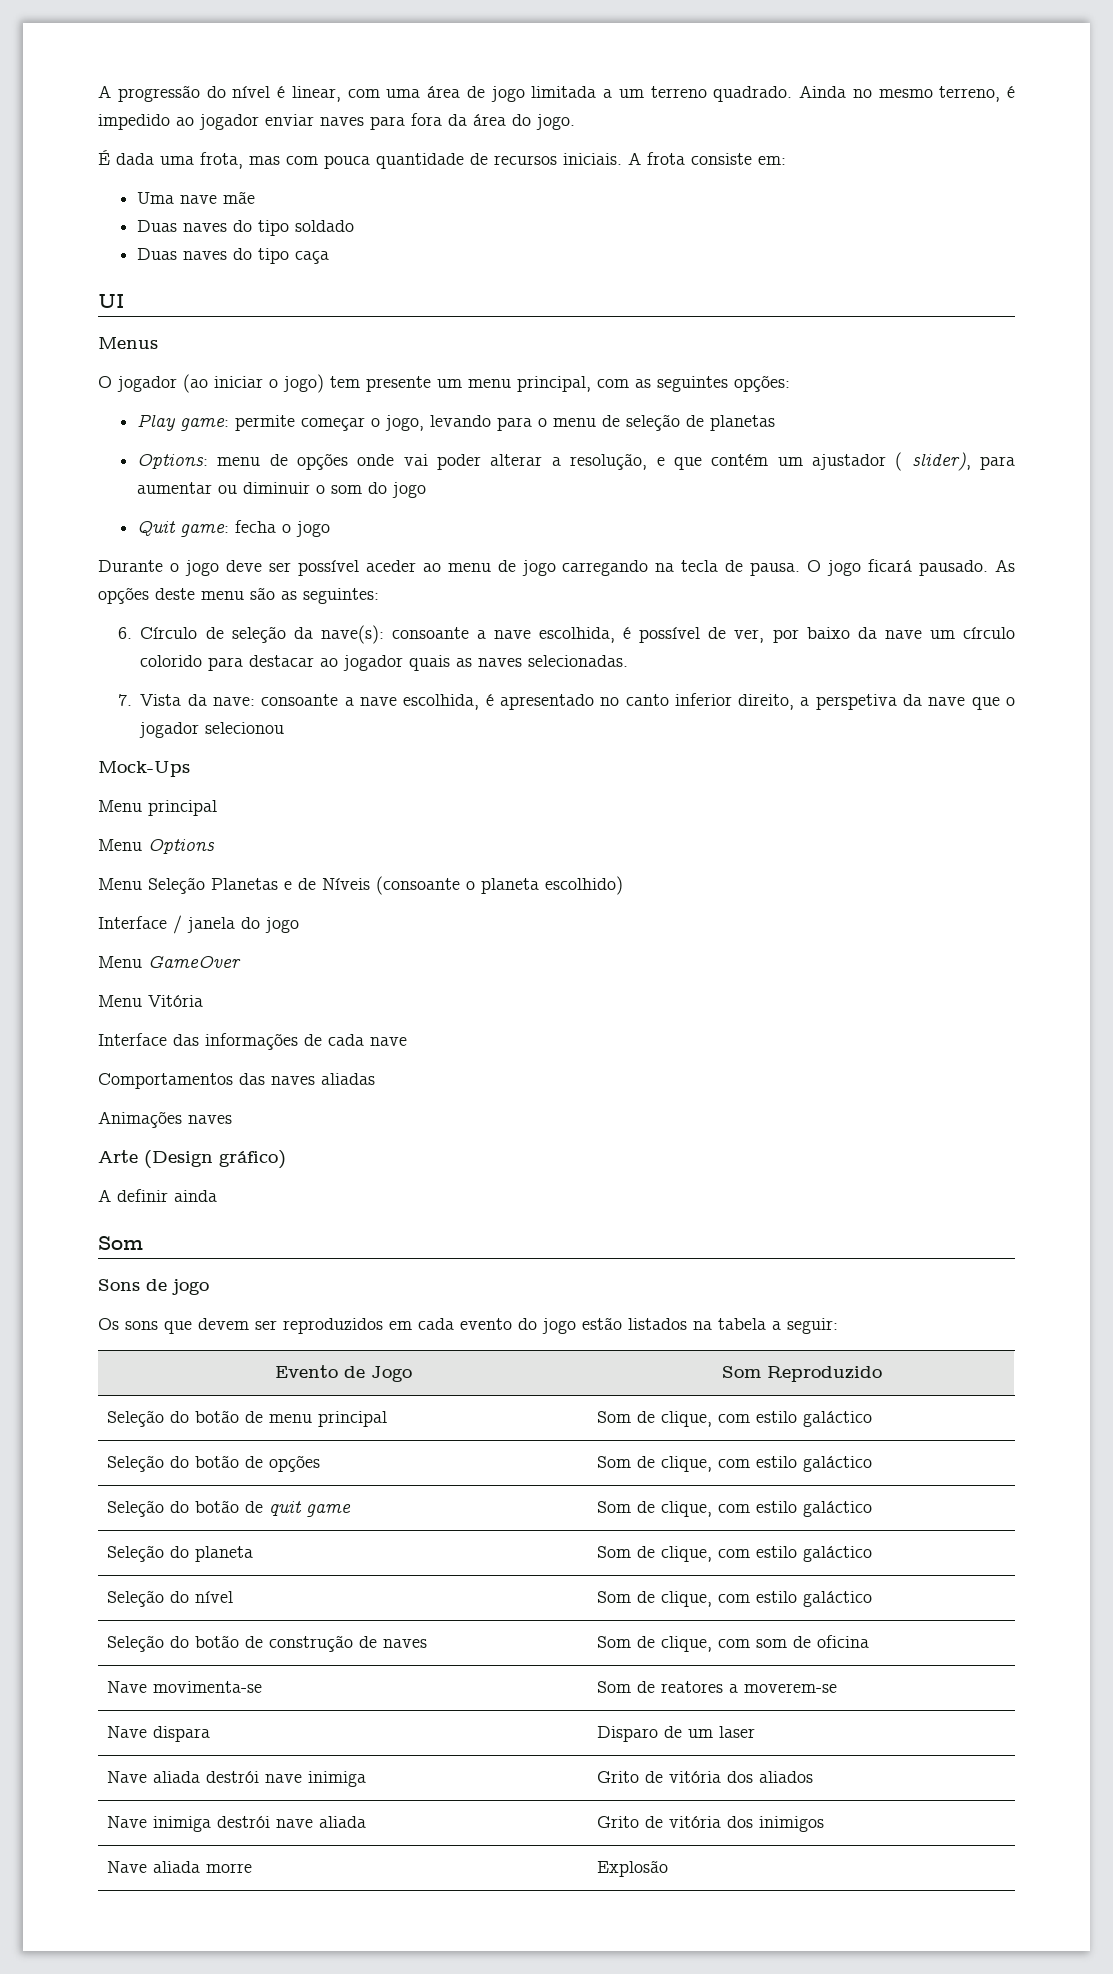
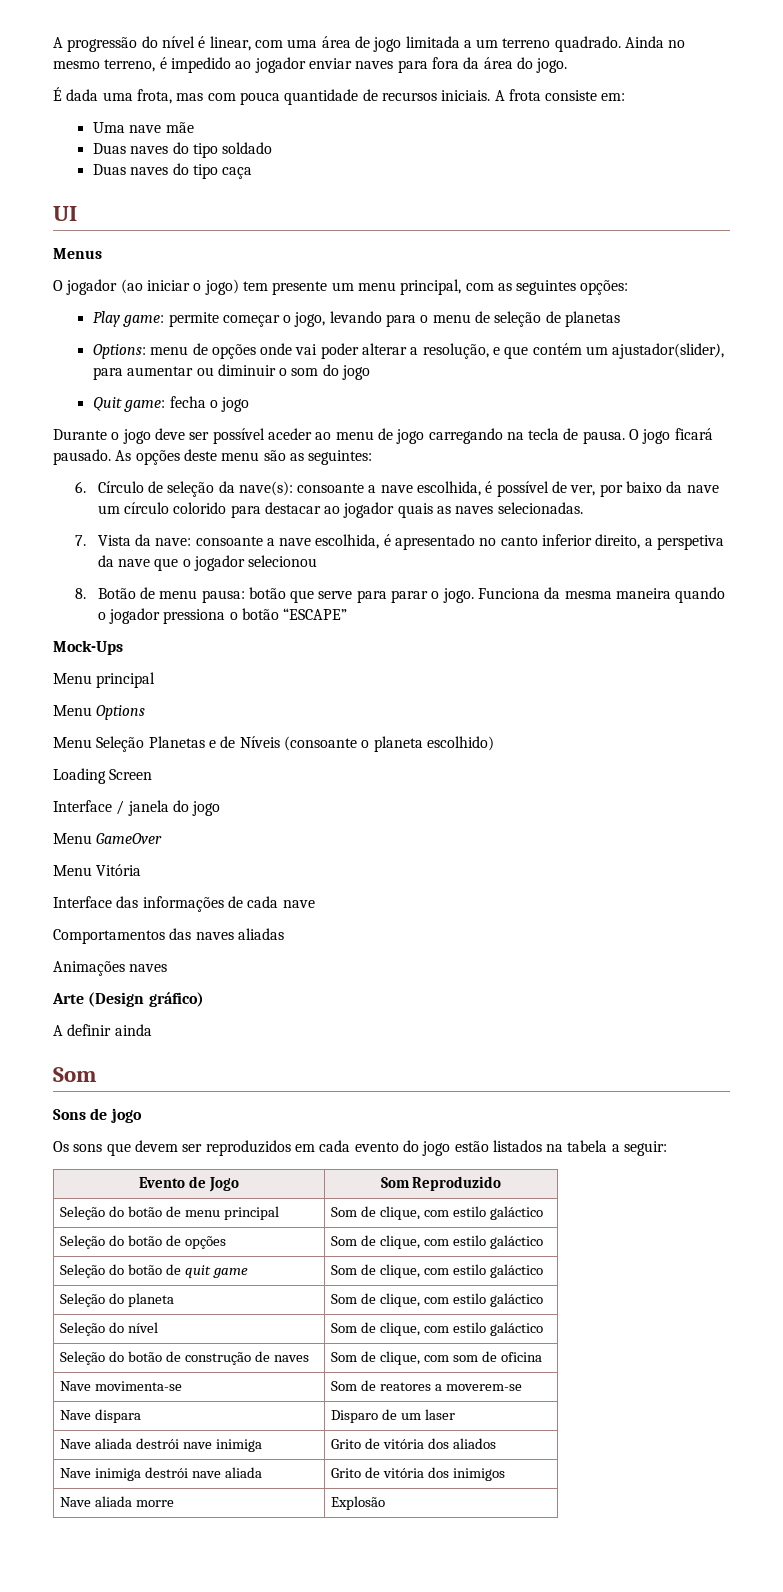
- Options: menu de opções onde vai poder alterar a resolução, e que contém um ajustador ( slider), para aumentar ou diminuir o som do jogo
+ Options: menu de opções onde vai poder alterar a resolução, e que contém um ajustador(slider), para aumentar ou diminuir o som do jogo
+ 8. Botão de menu pausa: botão que serve para parar o jogo. Funciona da mesma maneira quando o jogador pressiona o botão “ESCAPE”
+ Loading Screen

